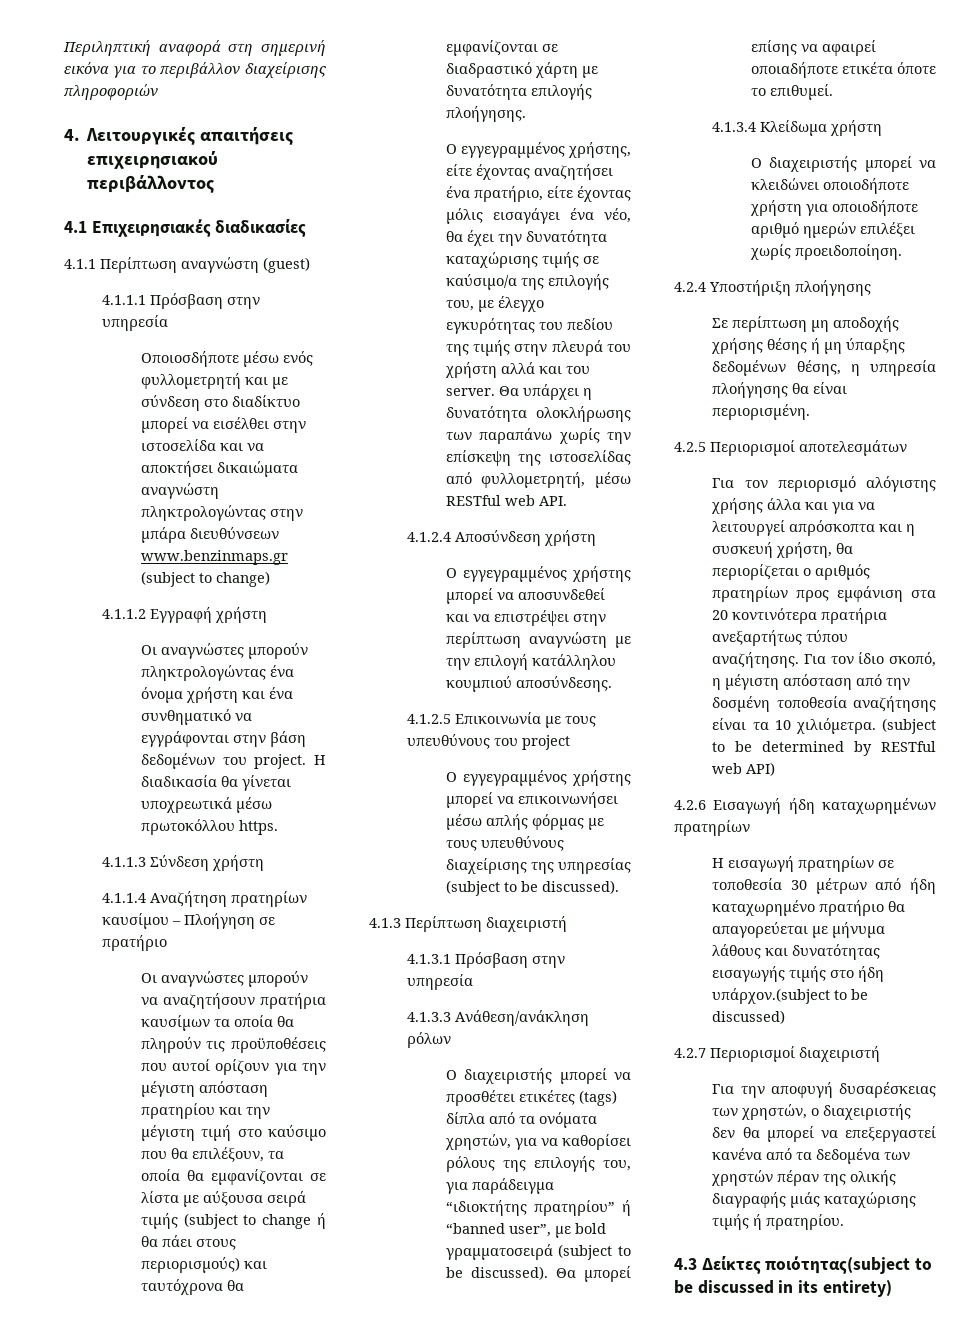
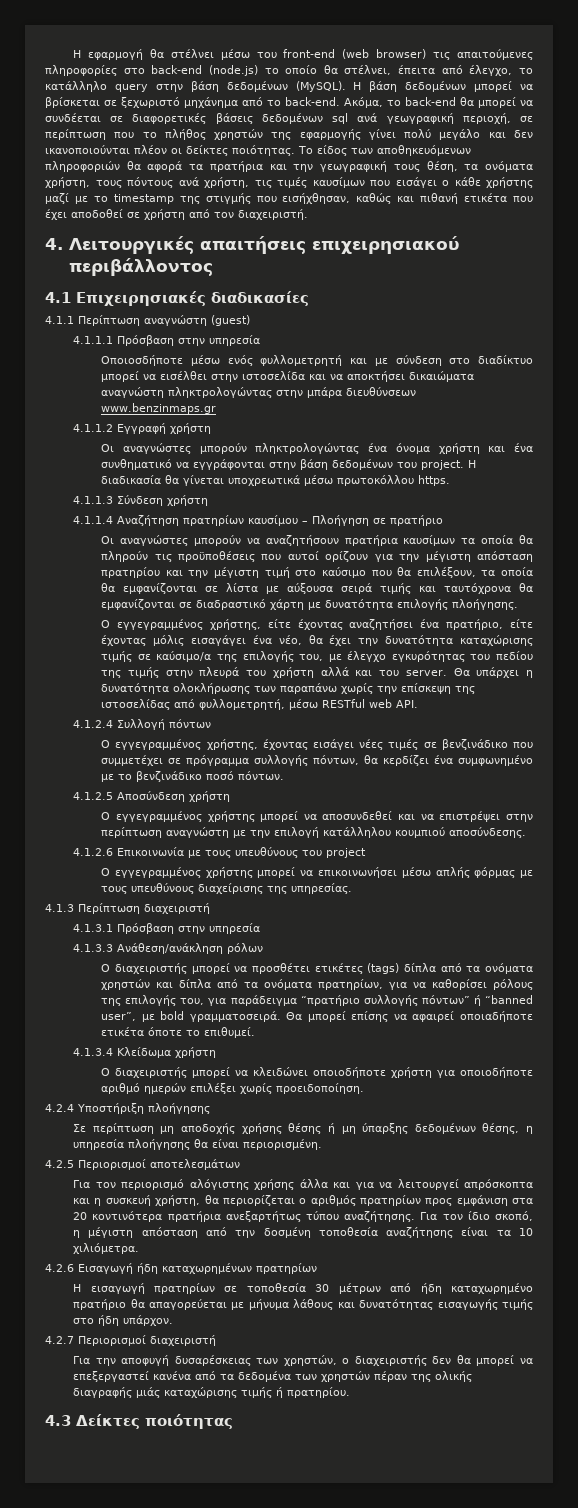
- Περιληπτική αναφορά στη σημερινή εικόνα για το περιβάλλον διαχείρισης πληροφοριών
+ Η εφαρμογή θα στέλνει μέσω του front-end (web browser) τις απαιτούμενες πληροφορίες στο back-end (node.js) το οποίο θα στέλνει, έπειτα από έλεγχο, το κατάλληλο query στην βάση δεδομένων (MySQL). Η βάση δεδομένων μπορεί να βρίσκεται σε ξεχωριστό μηχάνημα από το back-end. Ακόμα, το back-end θα μπορεί να συνδέεται σε διαφορετικές βάσεις δεδομένων sql ανά γεωγραφική περιοχή, σε περίπτωση που το πλήθος χρηστών της εφαρμογής γίνει πολύ μεγάλο και δεν ικανοποιούνται πλέον οι δείκτες ποιότητας. Το είδος των αποθηκευόμενων πληροφοριών θα αφορά τα πρατήρια και την γεωγραφική τους θέση, τα ονόματα χρήστη, τους πόντους ανά χρήστη, τις τιμές καυσίμων που εισάγει ο κάθε χρήστης μαζί με το timestamp της στιγμής που εισήχθησαν, καθώς και πιθανή ετικέτα που έχει αποδοθεί σε χρήστη από τον διαχειριστή.
- Οποιοσδήποτε μέσω ενός φυλλομετρητή και με σύνδεση στο διαδίκτυο μπορεί να εισέλθει στην ιστοσελίδα και να αποκτήσει δικαιώματα αναγνώστη πληκτρολογώντας στην μπάρα διευθύνσεων www.benzinmaps.gr (subject to change)
+ Οποιοσδήποτε μέσω ενός φυλλομετρητή και με σύνδεση στο διαδίκτυο μπορεί να εισέλθει στην ιστοσελίδα και να αποκτήσει δικαιώματα αναγνώστη πληκτρολογώντας στην μπάρα διευθύνσεων www.benzinmaps.gr
- Οι αναγνώστες μπορούν να αναζητήσουν πρατήρια καυσίμων τα οποία θα πληρούν τις προϋποθέσεις που αυτοί ορίζουν για την μέγιστη απόσταση πρατηρίου και την μέγιστη τιμή στο καύσιμο που θα επιλέξουν, τα οποία θα εμφανίζονται σε λίστα με αύξουσα σειρά τιμής (subject to change ή θα πάει στους περιορισμούς) και ταυτόχρονα θα εμφανίζονται σε διαδραστικό χάρτη με δυνατότητα επιλογής πλοήγησης.
+ Οι αναγνώστες μπορούν να αναζητήσουν πρατήρια καυσίμων τα οποία θα πληρούν τις προϋποθέσεις που αυτοί ορίζουν για την μέγιστη απόσταση πρατηρίου και την μέγιστη τιμή στο καύσιμο που θα επιλέξουν, τα οποία θα εμφανίζονται σε λίστα με αύξουσα σειρά τιμής και ταυτόχρονα θα εμφανίζονται σε διαδραστικό χάρτη με δυνατότητα επιλογής πλοήγησης.
- 4.1.2.4 Αποσύνδεση χρήστη
+ 4.1.2.4 Συλλογή πόντων
+ Ο εγγεγραμμένος χρήστης, έχοντας εισάγει νέες τιμές σε βενζινάδικο που συμμετέχει σε πρόγραμμα συλλογής πόντων, θα κερδίζει ένα συμφωνημένο με το βενζινάδικο ποσό πόντων.
+ 4.1.2.5 Αποσύνδεση χρήστη
- 4.1.2.5 Επικοινωνία με τους υπευθύνους του project
+ 4.1.2.6 Επικοινωνία με τους υπευθύνους του project
- Ο εγγεγραμμένος χρήστης μπορεί να επικοινωνήσει μέσω απλής φόρμας με τους υπευθύνους διαχείρισης της υπηρεσίας (subject to be discussed).
+ Ο εγγεγραμμένος χρήστης μπορεί να επικοινωνήσει μέσω απλής φόρμας με τους υπευθύνους διαχείρισης της υπηρεσίας.
- Ο διαχειριστής μπορεί να προσθέτει ετικέτες (tags) δίπλα από τα ονόματα χρηστών, για να καθορίσει ρόλους της επιλογής του, για παράδειγμα “ιδιοκτήτης πρατηρίου” ή “banned user”, με bold γραμματοσειρά (subject to be discussed).
+ Ο διαχειριστής μπορεί να προσθέτει ετικέτες (tags) δίπλα από τα ονόματα χρηστών και δίπλα από τα ονόματα πρατηρίων, για να καθορίσει ρόλους της επιλογής του, για παράδειγμα “πρατήριο συλλογής πόντων” ή “banned user”, με bold γραμματοσειρά.
- (subject to be determined by RESTful web API)
- Η εισαγωγή πρατηρίων σε τοποθεσία 30 μέτρων από ήδη καταχωρημένο πρατήριο θα απαγορεύεται με μήνυμα λάθους και δυνατότητας εισαγωγής τιμής στο ήδη υπάρχον.(subject to be discussed)
+ Η εισαγωγή πρατηρίων σε τοποθεσία 30 μέτρων από ήδη καταχωρημένο πρατήριο θα απαγορεύεται με μήνυμα λάθους και δυνατότητας εισαγωγής τιμής στο ήδη υπάρχον.
- 4.3 Δείκτες ποιότητας(subject to be discussed in its entirety)
+ 4.3 Δείκτες ποιότητας

